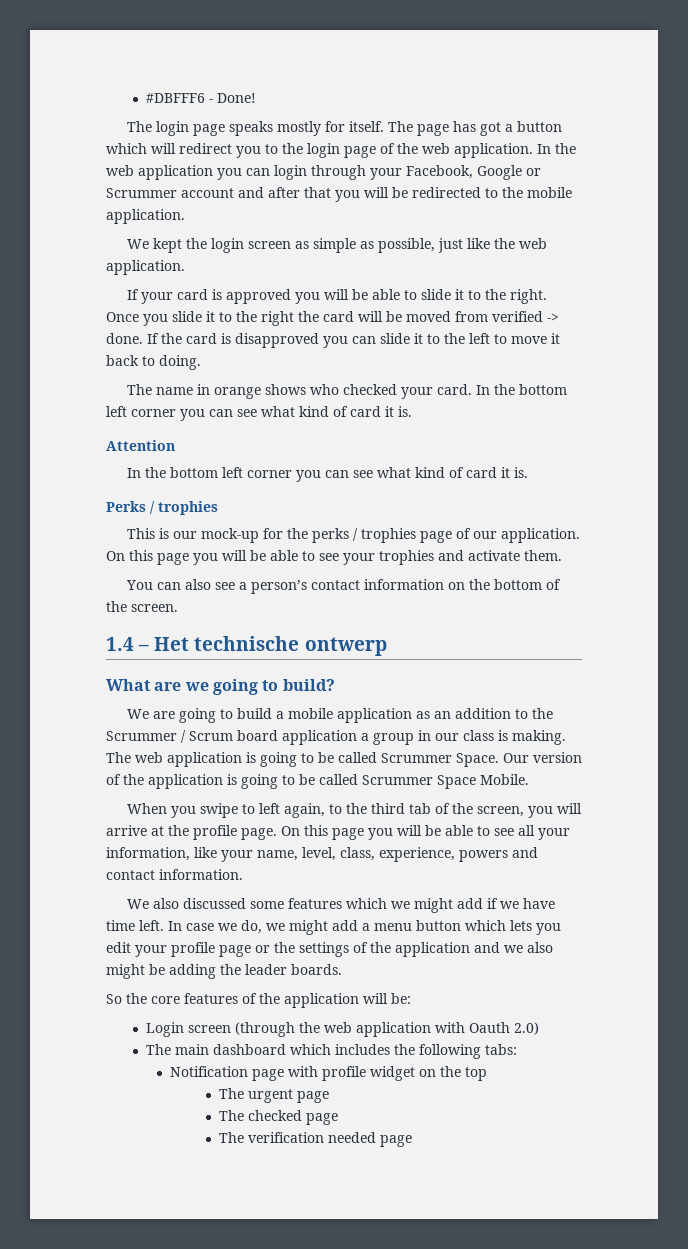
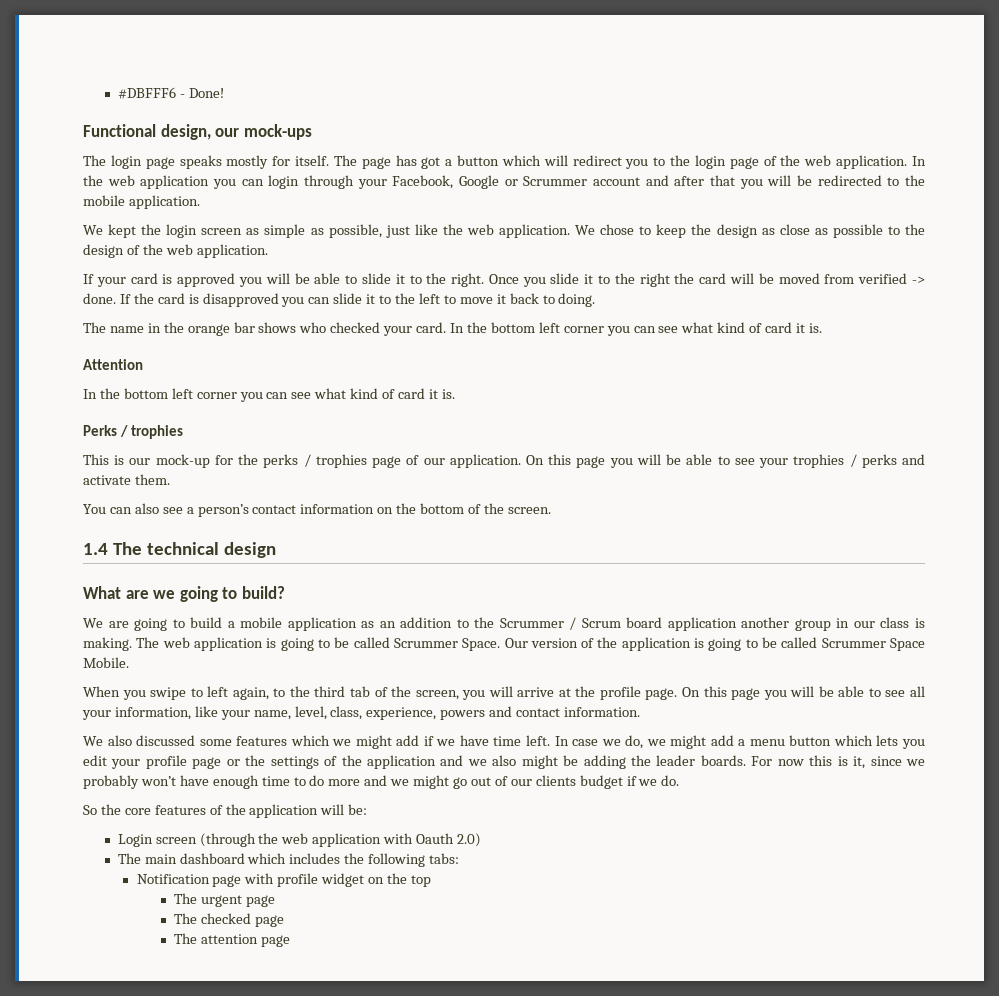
+ Functional design, our mock-ups
+ We chose to keep the design as close as possible to the design of the web application.
- The name in orange shows who checked your card.
+ The name in the orange bar shows who checked your card.
- On this page you will be able to see your trophies and activate them.
+ On this page you will be able to see your trophies / perks and activate them.
- 1.4 – Het technische ontwerp
+ 1.4 The technical design
- We are going to build a mobile application as an addition to the Scrummer / Scrum board application a group in our class is making.
+ We are going to build a mobile application as an addition to the Scrummer / Scrum board application another group in our class is making.
+ For now this is it, since we probably won’t have enough time to do more and we might go out of our clients budget if we do.
- The verification needed page
+ The attention page

